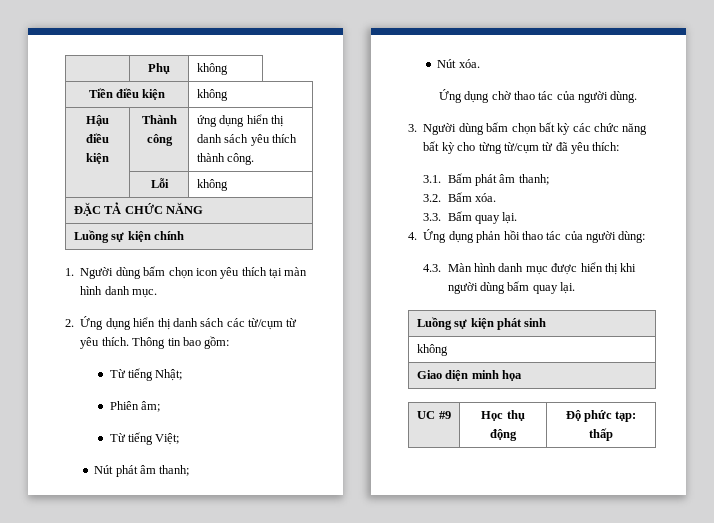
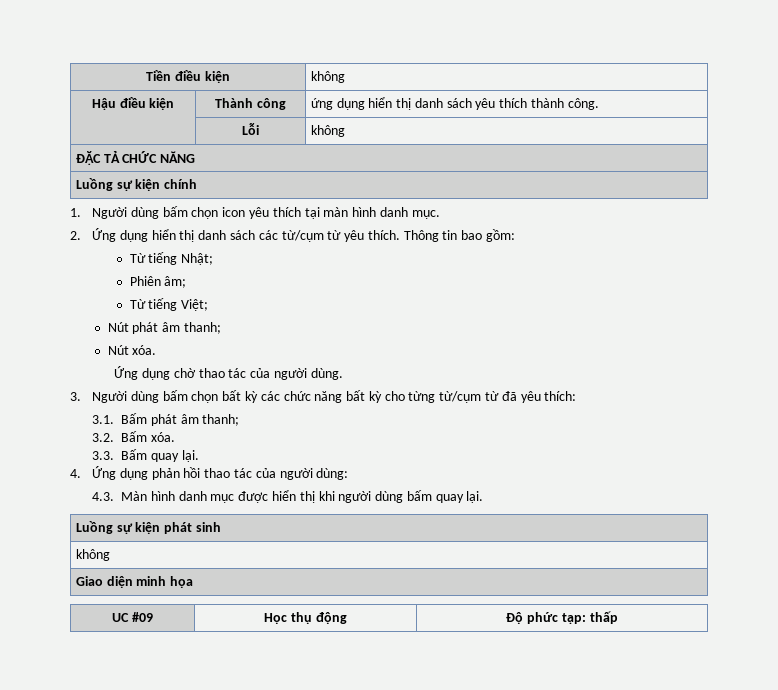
- | Phụ | không
- UC #9 | Học thụ động | Độ phức tạp: thấp
+ UC #09 | Học thụ động | Độ phức tạp: thấp

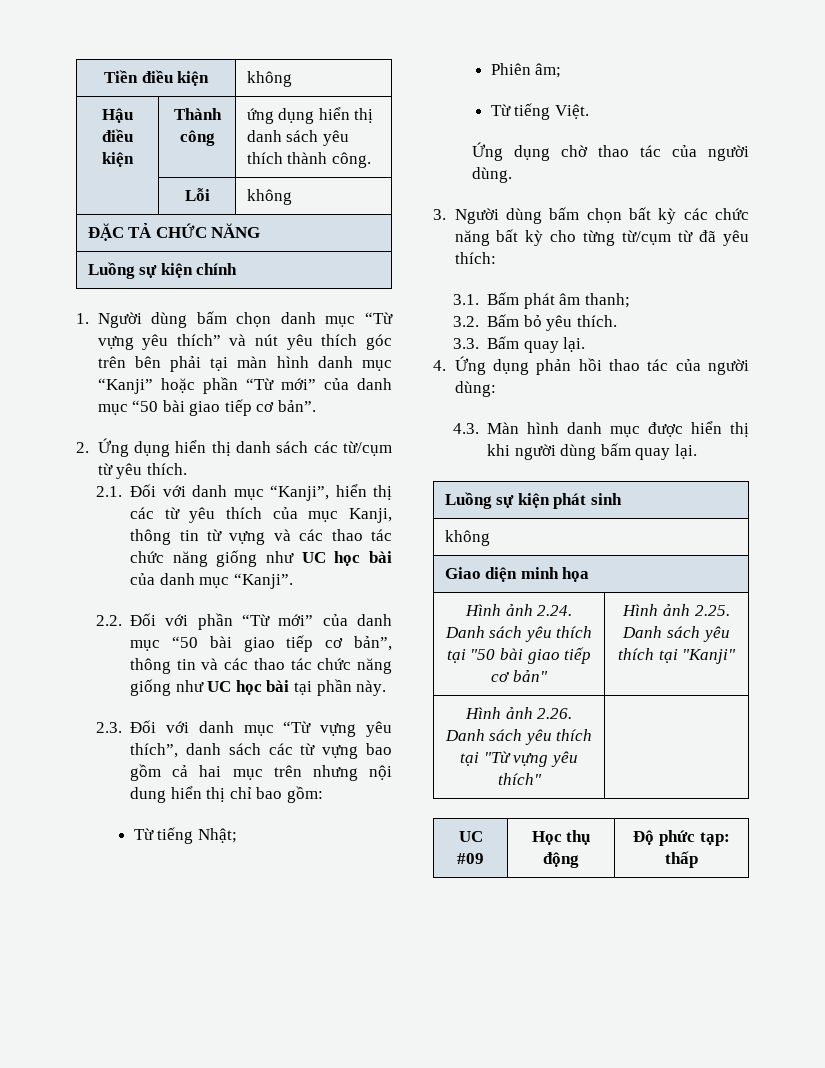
- 1. Người dùng bấm chọn icon yêu thích tại màn hình danh mục.
+ 1. Người dùng bấm chọn danh mục “Từ vựng yêu thích” và nút yêu thích góc trên bên phải tại màn hình danh mục “Kanji” hoặc phần “Từ mới” của danh mục “50 bài giao tiếp cơ bản”.
- 2. Ứng dụng hiển thị danh sách các từ/cụm từ yêu thích. Thông tin bao gồm:
+ 2. Ứng dụng hiển thị danh sách các từ/cụm từ yêu thích.
+ 2.1. Đối với danh mục “Kanji”, hiển thị các từ yêu thích của mục Kanji, thông tin từ vựng và các thao tác chức năng giống như UC học bài của danh mục “Kanji”.
+ 2.2. Đối với phần “Từ mới” của danh mục “50 bài giao tiếp cơ bản”, thông tin và các thao tác chức năng giống như UC học bài tại phần này.
+ 2.3. Đối với danh mục “Từ vựng yêu thích”, danh sách các từ vựng bao gồm cả hai mục trên nhưng nội dung hiển thị chỉ bao gồm:
- Từ tiếng Việt;
- Nút phát âm thanh;
- Nút xóa.
+ Từ tiếng Việt.
- 3.2. Bấm xóa.
+ 3.2. Bấm bỏ yêu thích.
+ Hình ảnh 2.24. Danh sách yêu thích tại "50 bài giao tiếp cơ bản" | Hình ảnh 2.25. Danh sách yêu thích tại "Kanji"
+ Hình ảnh 2.26. Danh sách yêu thích tại "Từ vựng yêu thích" |

